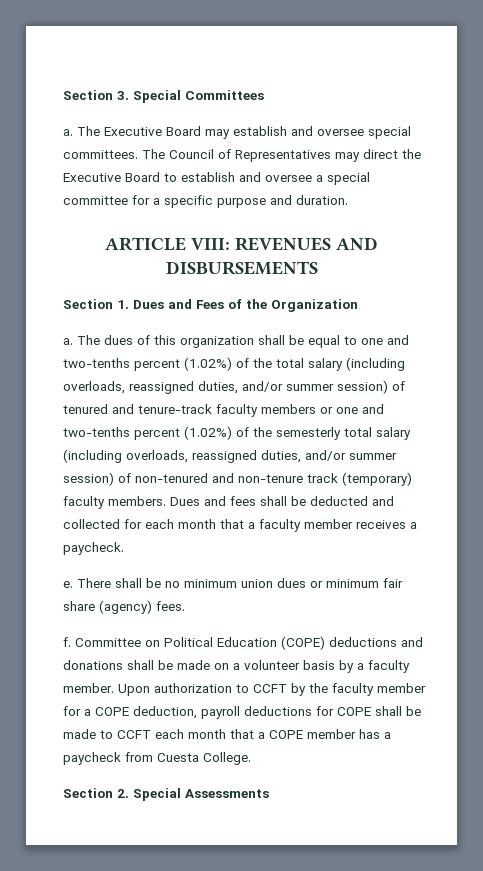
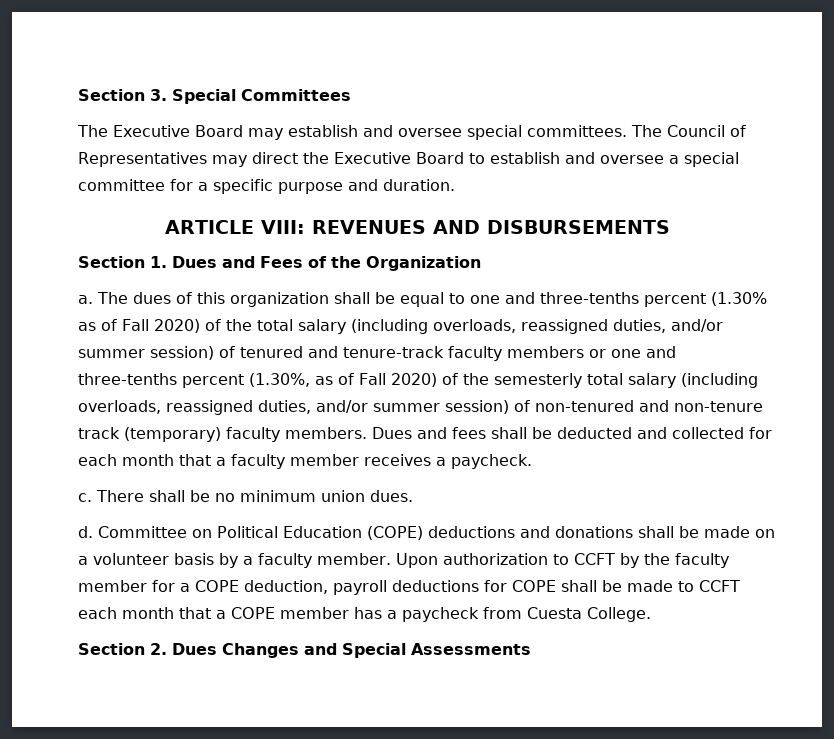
  Section 3. Special Committees
- a. The Executive Board may establish and oversee special committees.
+ The Executive Board may establish and oversee special committees.
- The dues of this organization shall be equal to one and two-tenths percent (1.02%) of the total salary (including overloads, reassigned duties, and/or summer session) of tenured and tenure-track faculty members or one and two-tenths percent (1.02%) of the semesterly total salary (including overloads, reassigned duties, and/or summer session) of non-tenured and non-tenure track (temporary) faculty members.
+ The dues of this organization shall be equal to one and three-tenths percent (1.30% as of Fall 2020) of the total salary (including overloads, reassigned duties, and/or summer session) of tenured and tenure-track faculty members or one and three-tenths percent (1.30%, as of Fall 2020) of the semesterly total salary (including overloads, reassigned duties, and/or summer session) of non-tenured and non-tenure track (temporary) faculty members.
- e.
+ c.
- There shall be no minimum union dues or minimum fair share (agency) fees.
- f.
+ There shall be no minimum union dues.
+ d.
- Section 2. Special Assessments
+ Section 2. Dues Changes and Special Assessments

